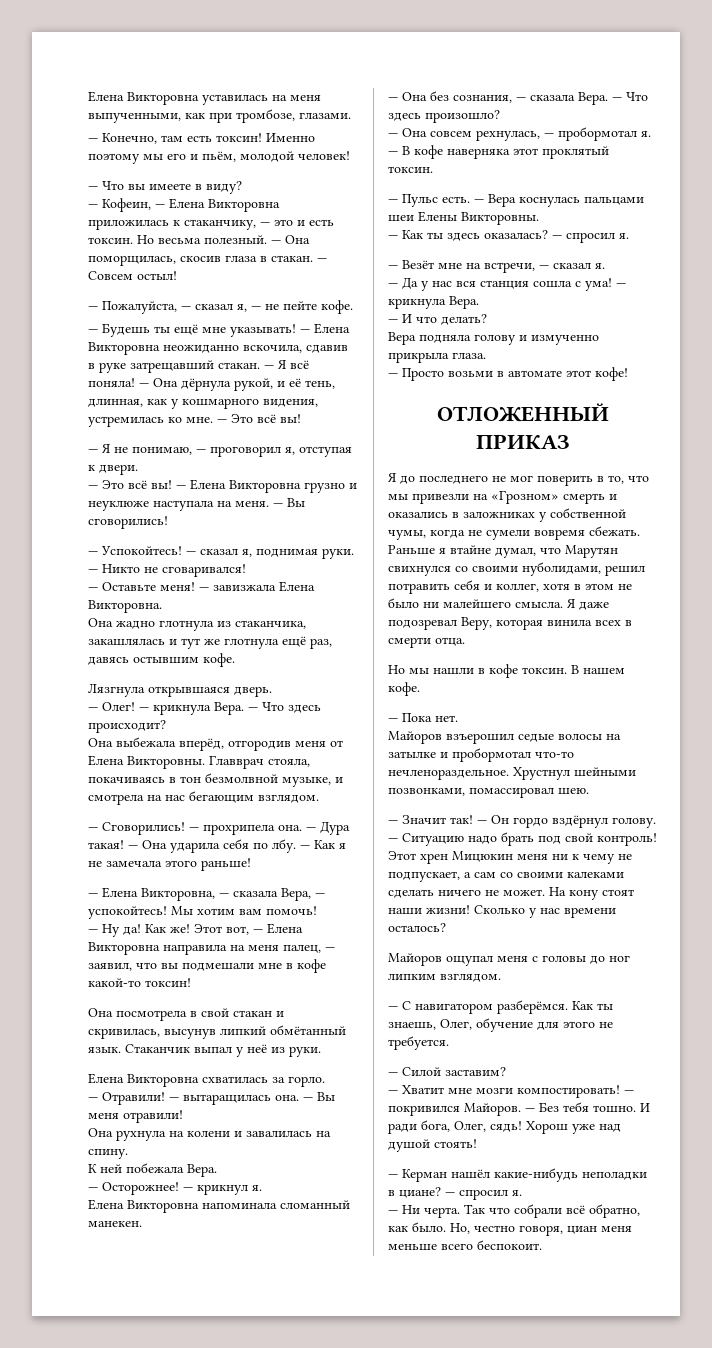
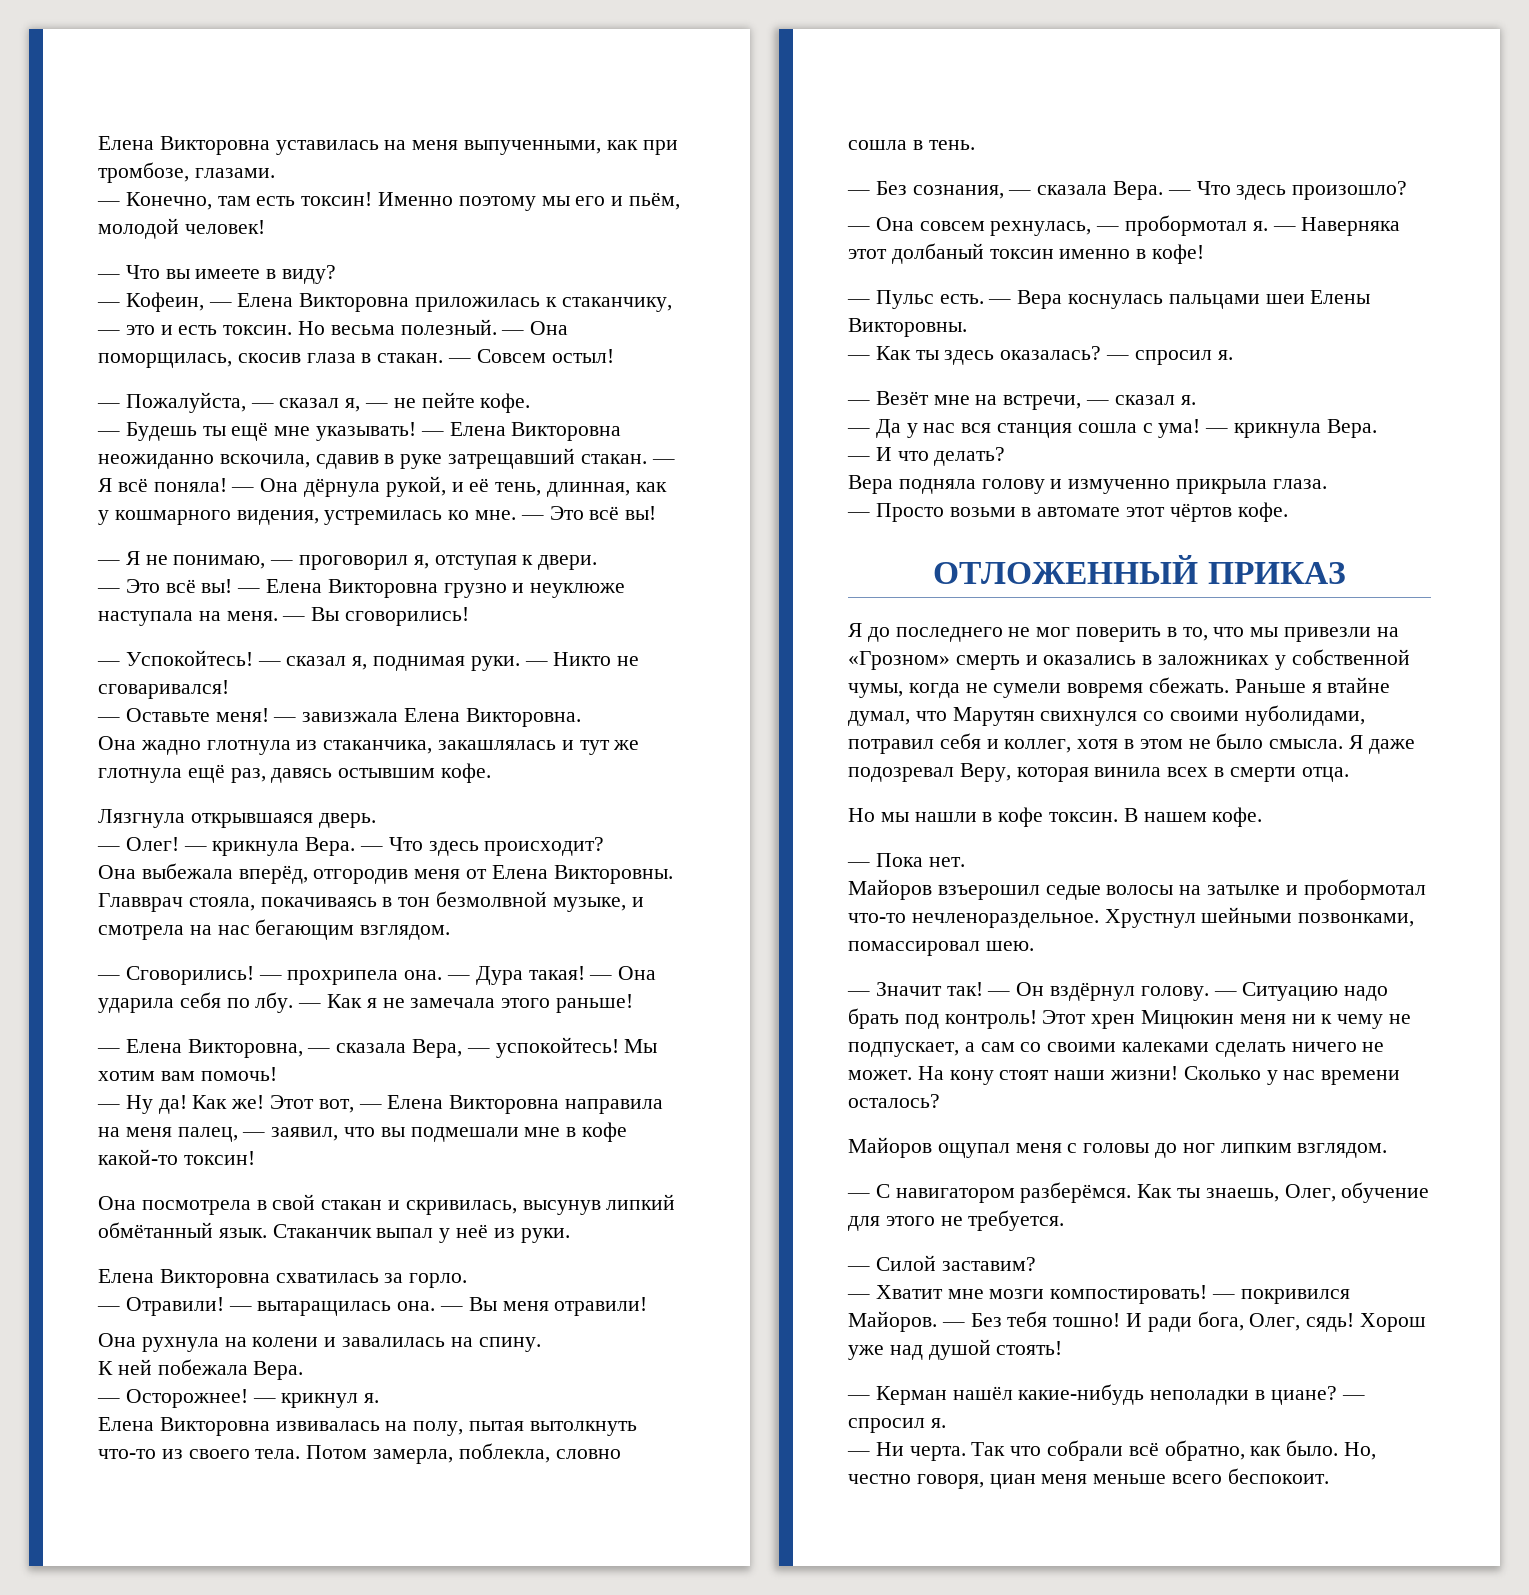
- Елена Викторовна напоминала сломанный манекен.
- — Она без сознания, — сказала Вера.
+ Елена Викторовна извивалась на полу, пытая вытолкнуть что-то из своего тела. Потом замерла, поблекла, словно сошла в тень.
+ — Без сознания, — сказала Вера.
- — В кофе наверняка этот проклятый токсин.
+ — Наверняка этот долбаный токсин именно в кофе!
- — Просто возьми в автомате этот кофе!
+ — Просто возьми в автомате этот чёртов кофе.
- Раньше я втайне думал, что Марутян свихнулся со своими нуболидами, решил потравить себя и коллег, хотя в этом не было ни малейшего смысла.
+ Раньше я втайне думал, что Марутян свихнулся со своими нуболидами, потравил себя и коллег, хотя в этом не было смысла.
- — Он гордо вздёрнул голову.
+ — Он вздёрнул голову.
- — Ситуацию надо брать под свой контроль!
+ — Ситуацию надо брать под контроль!
- — Без тебя тошно.
+ — Без тебя тошно!

